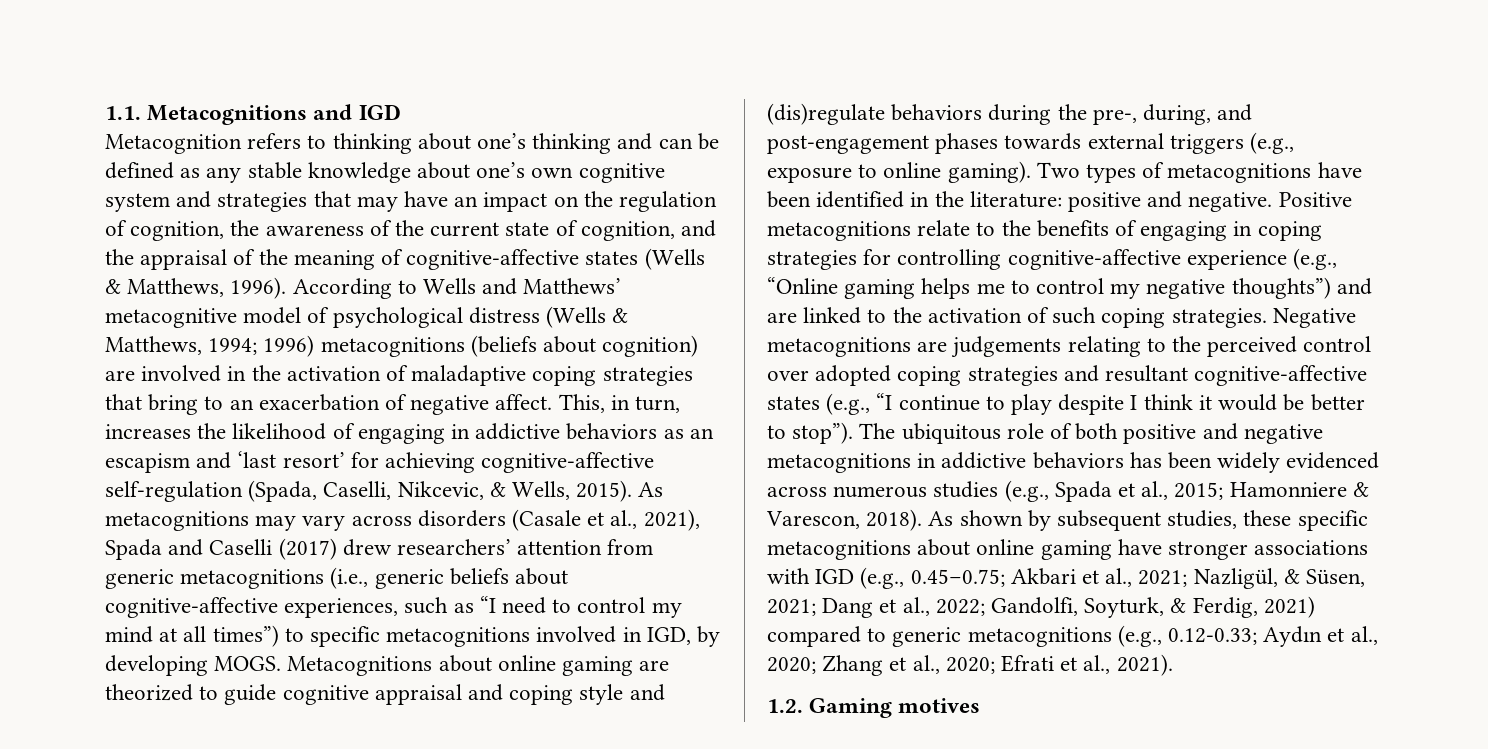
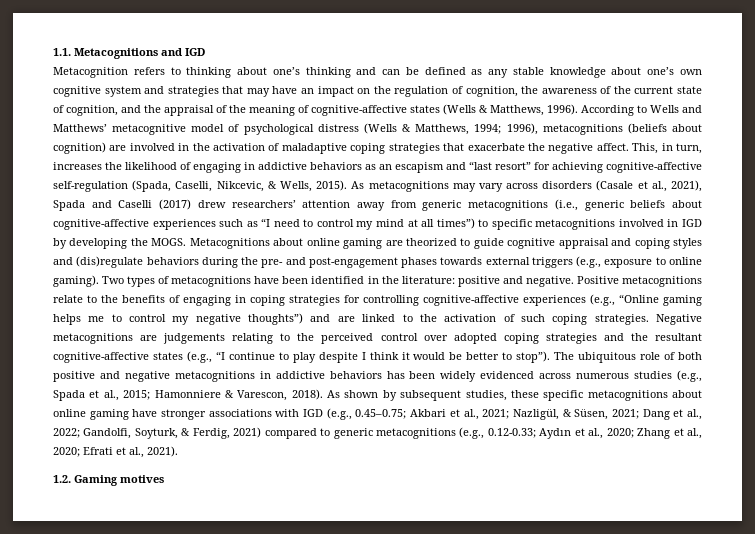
- According to Wells and Matthews’ metacognitive model of psychological distress (Wells & Matthews, 1994; 1996) metacognitions (beliefs about cognition) are involved in the activation of maladaptive coping strategies that bring to an exacerbation of negative affect.
+ According to Wells and Matthews’ metacognitive model of psychological distress (Wells & Matthews, 1994; 1996), metacognitions (beliefs about cognition) are involved in the activation of maladaptive coping strategies that exacerbate the negative affect.
- This, in turn, increases the likelihood of engaging in addictive behaviors as an escapism and ‘last resort’ for achieving cognitive-affective self-regulation (Spada, Caselli, Nikcevic, & Wells, 2015).
+ This, in turn, increases the likelihood of engaging in addictive behaviors as an escapism and “last resort” for achieving cognitive-affective self-regulation (Spada, Caselli, Nikcevic, & Wells, 2015).
- As metacognitions may vary across disorders (Casale et al., 2021), Spada and Caselli (2017) drew researchers’ attention from generic metacognitions (i.e., generic beliefs about cognitive-affective experiences, such as “I need to control my mind at all times”) to specific metacognitions involved in IGD, by developing MOGS.
+ As metacognitions may vary across disorders (Casale et al., 2021), Spada and Caselli (2017) drew researchers’ attention away from generic metacognitions (i.e., generic beliefs about cognitive-affective experiences such as “I need to control my mind at all times”) to specific metacognitions involved in IGD by developing the MOGS.
- Metacognitions about online gaming are theorized to guide cognitive appraisal and coping style and (dis)regulate behaviors during the pre-, during, and post-engagement phases towards external triggers (e.g., exposure to online gaming).
+ Metacognitions about online gaming are theorized to guide cognitive appraisal and coping styles and (dis)regulate behaviors during the pre- and post-engagement phases towards external triggers (e.g., exposure to online gaming).
- Positive metacognitions relate to the benefits of engaging in coping strategies for controlling cognitive-affective experience (e.g., “Online gaming helps me to control my negative thoughts”) and are linked to the activation of such coping strategies.
+ Positive metacognitions relate to the benefits of engaging in coping strategies for controlling cognitive-affective experiences (e.g., “Online gaming helps me to control my negative thoughts”) and are linked to the activation of such coping strategies.
- Negative metacognitions are judgements relating to the perceived control over adopted coping strategies and resultant cognitive-affective states (e.g., “I continue to play despite I think it would be better to stop”).
+ Negative metacognitions are judgements relating to the perceived control over adopted coping strategies and the resultant cognitive-affective states (e.g., “I continue to play despite I think it would be better to stop”).

